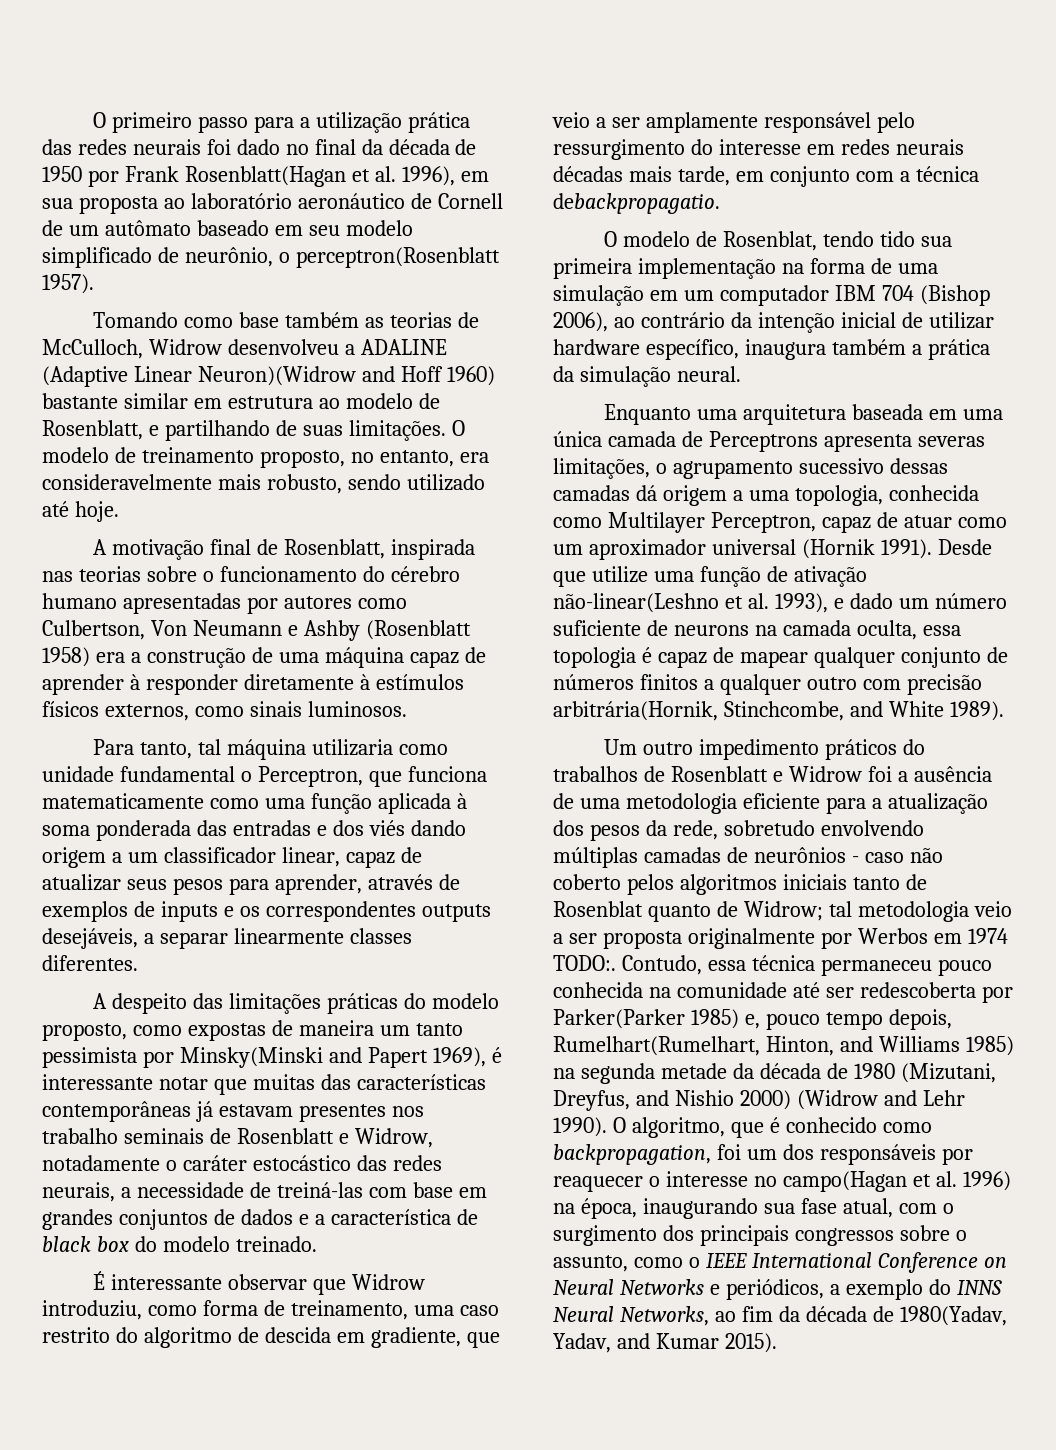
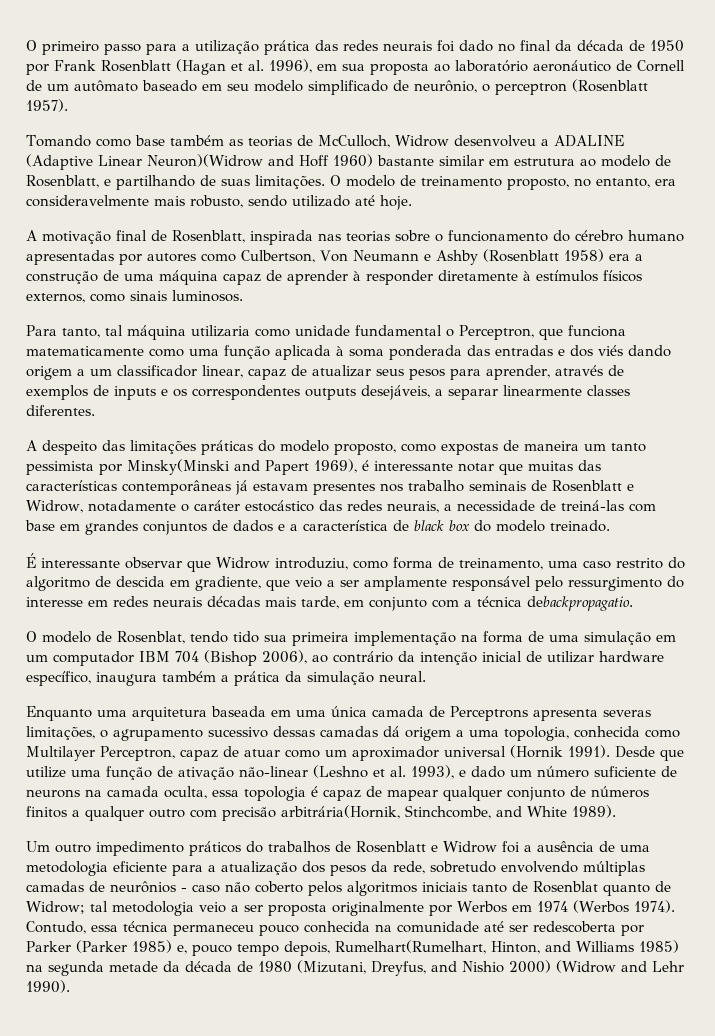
- O primeiro passo para a utilização prática das redes neurais foi dado no final da década de 1950 por Frank Rosenblatt(Hagan et al. 1996), em sua proposta ao laboratório aeronáutico de Cornell de um autômato baseado em seu modelo simplificado de neurônio, o perceptron(Rosenblatt 1957).
+ O primeiro passo para a utilização prática das redes neurais foi dado no final da década de 1950 por Frank Rosenblatt (Hagan et al. 1996), em sua proposta ao laboratório aeronáutico de Cornell de um autômato baseado em seu modelo simplificado de neurônio, o perceptron (Rosenblatt 1957).
- Desde que utilize uma função de ativação não-linear(Leshno et al. 1993), e dado um número suficiente de neurons na camada oculta, essa topologia é capaz de mapear qualquer conjunto de números finitos a qualquer outro com precisão arbitrária(Hornik, Stinchcombe, and White 1989).
+ Desde que utilize uma função de ativação não-linear (Leshno et al. 1993), e dado um número suficiente de neurons na camada oculta, essa topologia é capaz de mapear qualquer conjunto de números finitos a qualquer outro com precisão arbitrária(Hornik, Stinchcombe, and White 1989).
- Um outro impedimento práticos do trabalhos de Rosenblatt e Widrow foi a ausência de uma metodologia eficiente para a atualização dos pesos da rede, sobretudo envolvendo múltiplas camadas de neurônios - caso não coberto pelos algoritmos iniciais tanto de Rosenblat quanto de Widrow; tal metodologia veio a ser proposta originalmente por Werbos em 1974 TODO:.
+ Um outro impedimento práticos do trabalhos de Rosenblatt e Widrow foi a ausência de uma metodologia eficiente para a atualização dos pesos da rede, sobretudo envolvendo múltiplas camadas de neurônios - caso não coberto pelos algoritmos iniciais tanto de Rosenblat quanto de Widrow; tal metodologia veio a ser proposta originalmente por Werbos em 1974 (Werbos 1974).
- Contudo, essa técnica permaneceu pouco conhecida na comunidade até ser redescoberta por Parker(Parker 1985) e, pouco tempo depois, Rumelhart(Rumelhart, Hinton, and Williams 1985) na segunda metade da década de 1980 (Mizutani, Dreyfus, and Nishio 2000) (Widrow and Lehr 1990). O algoritmo, que é conhecido como backpropagation, foi um dos responsáveis por reaquecer o interesse no campo(Hagan et al. 1996) na época, inaugurando sua fase atual, com o surgimento dos principais congressos sobre o assunto, como o IEEE International Conference on Neural Networks e periódicos, a exemplo do INNS Neural Networks, ao fim da década de 1980(Yadav, Yadav, and Kumar 2015).
+ Contudo, essa técnica permaneceu pouco conhecida na comunidade até ser redescoberta por Parker (Parker 1985) e, pouco tempo depois, Rumelhart(Rumelhart, Hinton, and Williams 1985) na segunda metade da década de 1980 (Mizutani, Dreyfus, and Nishio 2000) (Widrow and Lehr 1990).

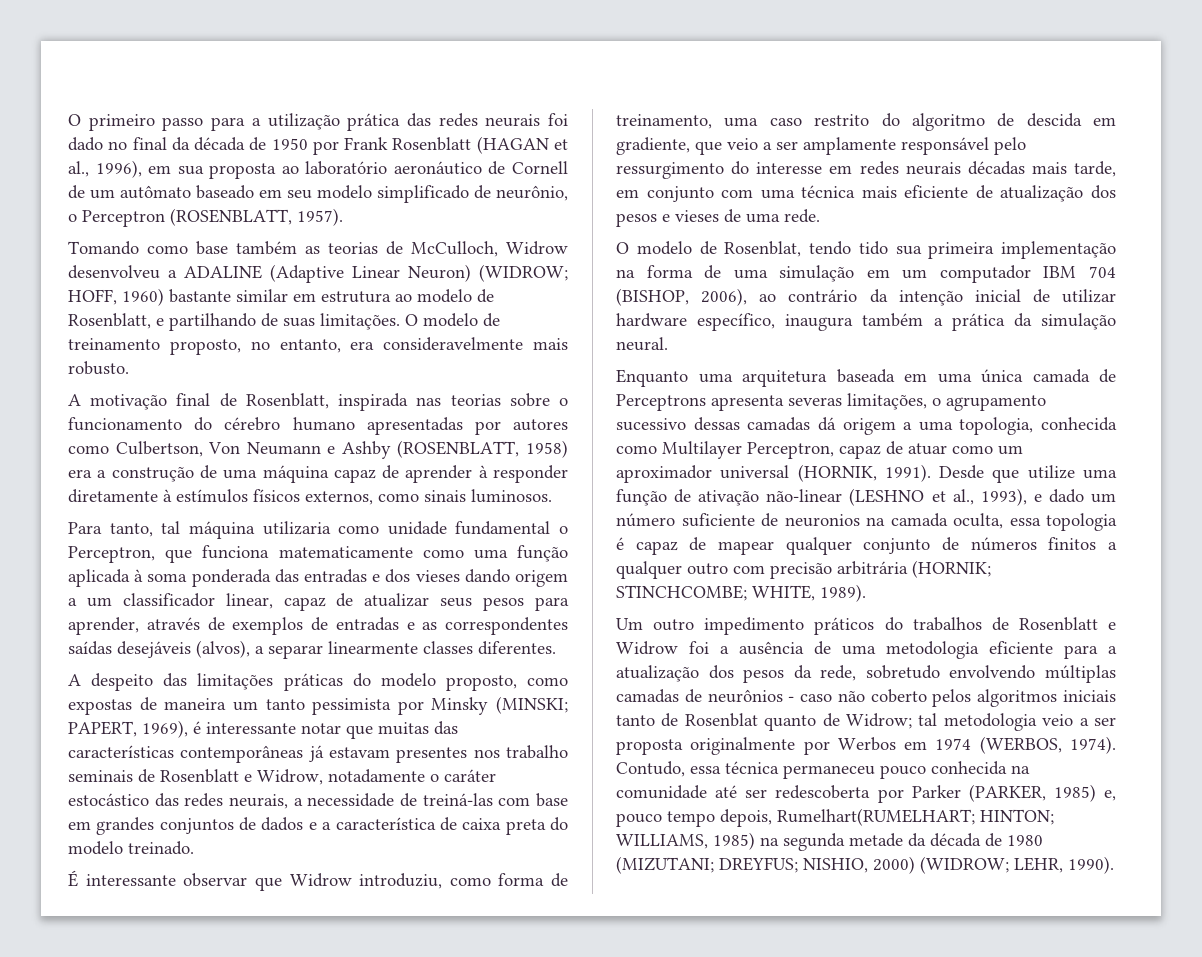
- O primeiro passo para a utilização prática das redes neurais foi dado no final da década de 1950 por Frank Rosenblatt (Hagan et al. 1996), em sua proposta ao laboratório aeronáutico de Cornell de um autômato baseado em seu modelo simplificado de neurônio, o perceptron (Rosenblatt 1957).
+ O primeiro passo para a utilização prática das redes neurais foi dado no final da década de 1950 por Frank Rosenblatt (HAGAN et al., 1996), em sua proposta ao laboratório aeronáutico de Cornell de um autômato baseado em seu modelo simplificado de neurônio, o Perceptron (ROSENBLATT, 1957).
- Tomando como base também as teorias de McCulloch, Widrow desenvolveu a ADALINE (Adaptive Linear Neuron)(Widrow and Hoff 1960) bastante similar em estrutura ao modelo de Rosenblatt, e partilhando de suas limitações.
+ Tomando como base também as teorias de McCulloch, Widrow desenvolveu a ADALINE (Adaptive Linear Neuron) (WIDROW; HOFF, 1960) bastante similar em estrutura ao modelo de Rosenblatt, e partilhando de suas limitações.
- O modelo de treinamento proposto, no entanto, era consideravelmente mais robusto, sendo utilizado até hoje.
+ O modelo de treinamento proposto, no entanto, era consideravelmente mais robusto.
- A motivação final de Rosenblatt, inspirada nas teorias sobre o funcionamento do cérebro humano apresentadas por autores como Culbertson, Von Neumann e Ashby (Rosenblatt 1958) era a construção de uma máquina capaz de aprender à responder diretamente à estímulos físicos externos, como sinais luminosos.
+ A motivação final de Rosenblatt, inspirada nas teorias sobre o funcionamento do cérebro humano apresentadas por autores como Culbertson, Von Neumann e Ashby (ROSENBLATT, 1958) era a construção de uma máquina capaz de aprender à responder diretamente à estímulos físicos externos, como sinais luminosos.
- Para tanto, tal máquina utilizaria como unidade fundamental o Perceptron, que funciona matematicamente como uma função aplicada à soma ponderada das entradas e dos viés dando origem a um classificador linear, capaz de atualizar seus pesos para aprender, através de exemplos de inputs e os correspondentes outputs desejáveis, a separar linearmente classes diferentes.
+ Para tanto, tal máquina utilizaria como unidade fundamental o Perceptron, que funciona matematicamente como uma função aplicada à soma ponderada das entradas e dos vieses dando origem a um classificador linear, capaz de atualizar seus pesos para aprender, através de exemplos de entradas e as correspondentes saídas desejáveis (alvos), a separar linearmente classes diferentes.
- A despeito das limitações práticas do modelo proposto, como expostas de maneira um tanto pessimista por Minsky(Minski and Papert 1969), é interessante notar que muitas das características contemporâneas já estavam presentes nos trabalho seminais de Rosenblatt e Widrow, notadamente o caráter estocástico das redes neurais, a necessidade de treiná-las com base em grandes conjuntos de dados e a característica de black box do modelo treinado.
+ A despeito das limitações práticas do modelo proposto, como expostas de maneira um tanto pessimista por Minsky (MINSKI; PAPERT, 1969), é interessante notar que muitas das características contemporâneas já estavam presentes nos trabalho seminais de Rosenblatt e Widrow, notadamente o caráter estocástico das redes neurais, a necessidade de treiná-las com base em grandes conjuntos de dados e a característica de caixa preta do modelo treinado.
- É interessante observar que Widrow introduziu, como forma de treinamento, uma caso restrito do algoritmo de descida em gradiente, que veio a ser amplamente responsável pelo ressurgimento do interesse em redes neurais décadas mais tarde, em conjunto com a técnica debackpropagatio.
+ É interessante observar que Widrow introduziu, como forma de treinamento, uma caso restrito do algoritmo de descida em gradiente, que veio a ser amplamente responsável pelo ressurgimento do interesse em redes neurais décadas mais tarde, em conjunto com uma técnica mais eficiente de atualização dos pesos e vieses de uma rede.
- O modelo de Rosenblat, tendo tido sua primeira implementação na forma de uma simulação em um computador IBM 704 (Bishop 2006), ao contrário da intenção inicial de utilizar hardware específico, inaugura também a prática da simulação neural.
+ O modelo de Rosenblat, tendo tido sua primeira implementação na forma de uma simulação em um computador IBM 704 (BISHOP, 2006), ao contrário da intenção inicial de utilizar hardware específico, inaugura também a prática da simulação neural.
- Enquanto uma arquitetura baseada em uma única camada de Perceptrons apresenta severas limitações, o agrupamento sucessivo dessas camadas dá origem a uma topologia, conhecida como Multilayer Perceptron, capaz de atuar como um aproximador universal (Hornik 1991).
+ Enquanto uma arquitetura baseada em uma única camada de Perceptrons apresenta severas limitações, o agrupamento sucessivo dessas camadas dá origem a uma topologia, conhecida como Multilayer Perceptron, capaz de atuar como um aproximador universal (HORNIK, 1991).
- Desde que utilize uma função de ativação não-linear (Leshno et al. 1993), e dado um número suficiente de neurons na camada oculta, essa topologia é capaz de mapear qualquer conjunto de números finitos a qualquer outro com precisão arbitrária(Hornik, Stinchcombe, and White 1989).
+ Desde que utilize uma função de ativação não-linear (LESHNO et al., 1993), e dado um número suficiente de neuronios na camada oculta, essa topologia é capaz de mapear qualquer conjunto de números finitos a qualquer outro com precisão arbitrária (HORNIK; STINCHCOMBE; WHITE, 1989).
- Um outro impedimento práticos do trabalhos de Rosenblatt e Widrow foi a ausência de uma metodologia eficiente para a atualização dos pesos da rede, sobretudo envolvendo múltiplas camadas de neurônios - caso não coberto pelos algoritmos iniciais tanto de Rosenblat quanto de Widrow; tal metodologia veio a ser proposta originalmente por Werbos em 1974 (Werbos 1974).
+ Um outro impedimento práticos do trabalhos de Rosenblatt e Widrow foi a ausência de uma metodologia eficiente para a atualização dos pesos da rede, sobretudo envolvendo múltiplas camadas de neurônios - caso não coberto pelos algoritmos iniciais tanto de Rosenblat quanto de Widrow; tal metodologia veio a ser proposta originalmente por Werbos em 1974 (WERBOS, 1974).
- Contudo, essa técnica permaneceu pouco conhecida na comunidade até ser redescoberta por Parker (Parker 1985) e, pouco tempo depois, Rumelhart(Rumelhart, Hinton, and Williams 1985) na segunda metade da década de 1980 (Mizutani, Dreyfus, and Nishio 2000) (Widrow and Lehr 1990).
+ Contudo, essa técnica permaneceu pouco conhecida na comunidade até ser redescoberta por Parker (PARKER, 1985) e, pouco tempo depois, Rumelhart(RUMELHART; HINTON; WILLIAMS, 1985) na segunda metade da década de 1980 (MIZUTANI; DREYFUS; NISHIO, 2000) (WIDROW; LEHR, 1990).

